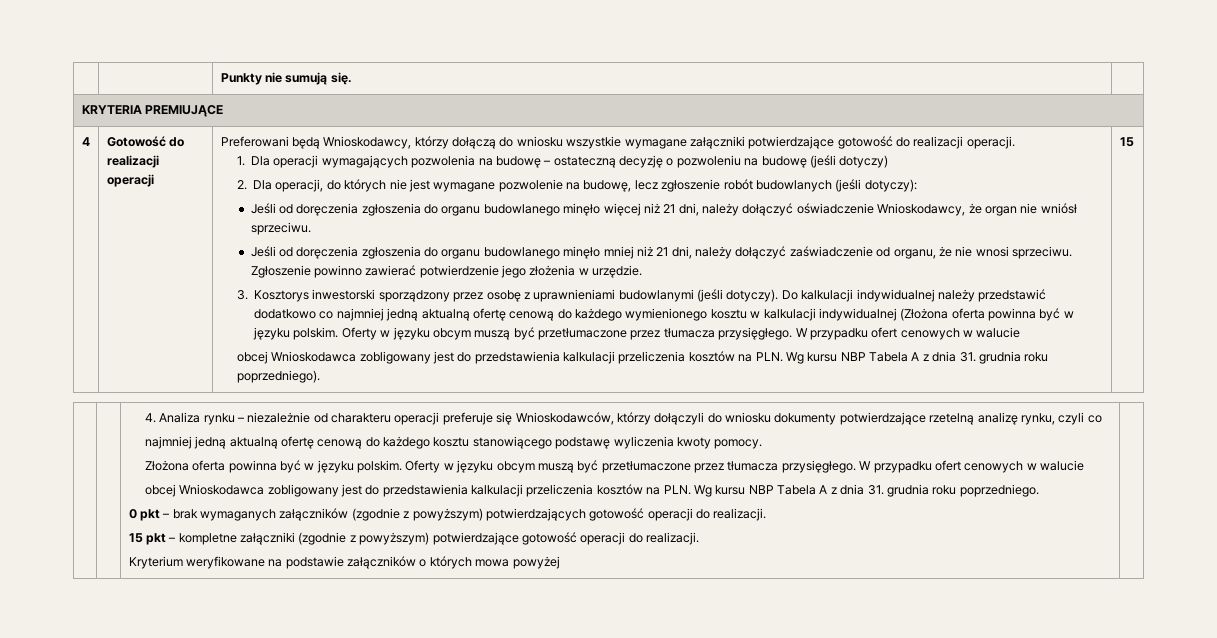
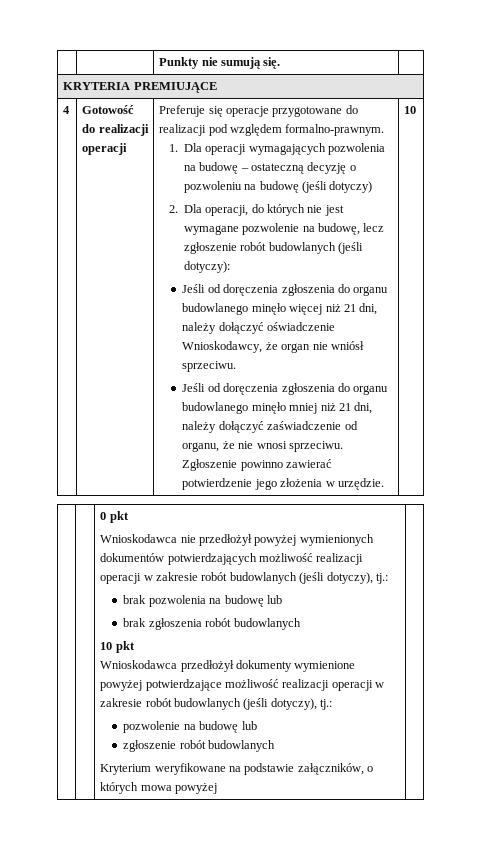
- Preferowani będą Wnioskodawcy, którzy dołączą do wniosku wszystkie wymagane załączniki potwierdzające gotowość do realizacji operacji.
+ Preferuje się operacje przygotowane do realizacji pod względem formalno-prawnym.
- Zgłoszenie powinno zawierać potwierdzenie jego złożenia w urzędzie.
- 3. Kosztorys inwestorski sporządzony przez osobę z uprawnieniami budowlanymi (jeśli dotyczy). Do kalkulacji indywidualnej należy przedstawić dodatkowo co najmniej jedną aktualną ofertę cenową do każdego wymienionego kosztu w kalkulacji indywidualnej (Złożona oferta powinna być w języku polskim. Oferty w języku obcym muszą być przetłumaczone przez tłumacza przysięgłego. W przypadku ofert cenowych w walucie
- obcej Wnioskodawca zobligowany jest do przedstawienia kalkulacji przeliczenia kosztów na PLN. Wg kursu NBP Tabela A z dnia 31. grudnia roku poprzedniego). | 15
- | | 4. Analiza rynku – niezależnie od charakteru operacji preferuje się Wnioskodawców, którzy dołączyli do wniosku dokumenty potwierdzające rzetelną analizę rynku, czyli co
- najmniej jedną aktualną ofertę cenową do każdego kosztu stanowiącego podstawę wyliczenia kwoty pomocy.
- Złożona oferta powinna być w języku polskim. Oferty w języku obcym muszą być przetłumaczone przez tłumacza przysięgłego. W przypadku ofert cenowych w walucie
- obcej Wnioskodawca zobligowany jest do przedstawienia kalkulacji przeliczenia kosztów na PLN. Wg kursu NBP Tabela A z dnia 31. grudnia roku poprzedniego.
- 0 pkt – brak wymaganych załączników (zgodnie z powyższym) potwierdzających gotowość operacji do realizacji.
- 15 pkt – kompletne załączniki (zgodnie z powyższym) potwierdzające gotowość operacji do realizacji.
+ Zgłoszenie powinno zawierać potwierdzenie jego złożenia w urzędzie. | 10
+ | | 0 pkt
+ Wnioskodawca nie przedłożył powyżej wymienionych dokumentów potwierdzających możliwość realizacji operacji w zakresie robót budowlanych (jeśli dotyczy), tj.:
+ brak pozwolenia na budowę lub
+ brak zgłoszenia robót budowlanych
+ 10 pkt
+ Wnioskodawca przedłożył dokumenty wymienione powyżej potwierdzające możliwość realizacji operacji w zakresie robót budowlanych (jeśli dotyczy), tj.:
+ pozwolenie na budowę lub
+ zgłoszenie robót budowlanych
- Kryterium weryfikowane na podstawie załączników o których mowa powyżej
+ Kryterium weryfikowane na podstawie załączników, o których mowa powyżej

